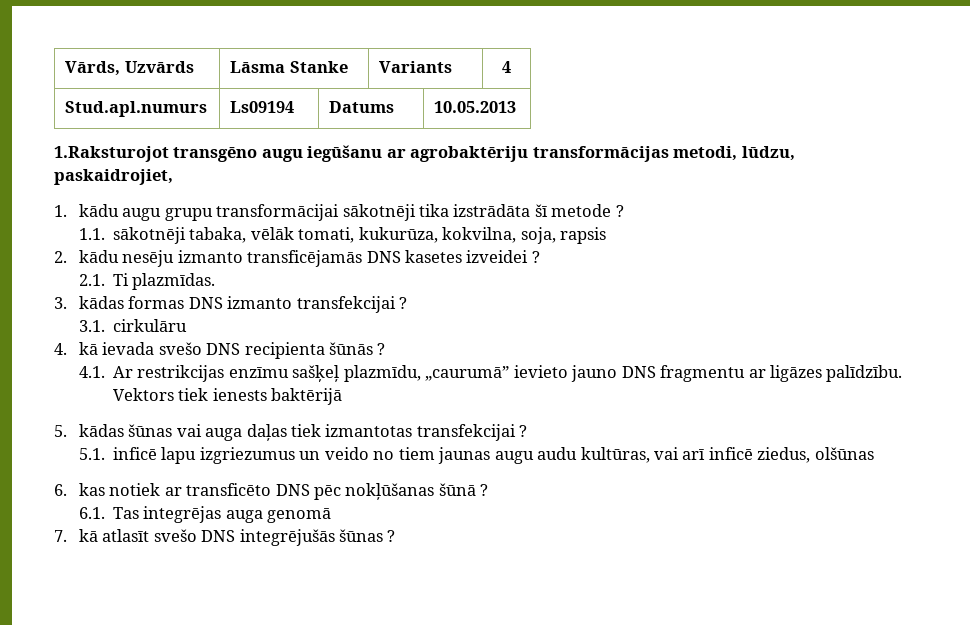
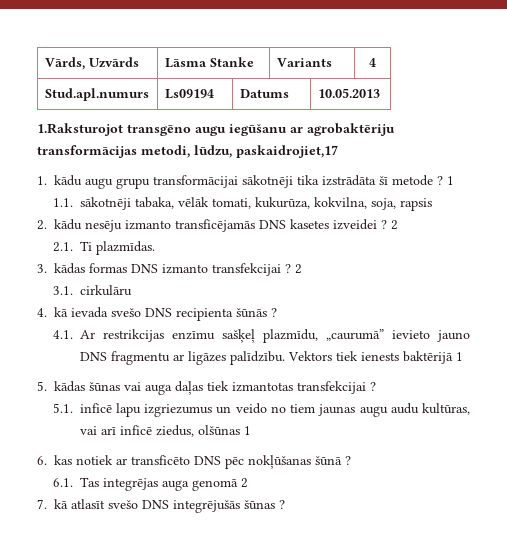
- 1.Raksturojot transgēno augu iegūšanu ar agrobaktēriju transformācijas metodi, lūdzu, paskaidrojiet,
+ 1.Raksturojot transgēno augu iegūšanu ar agrobaktēriju transformācijas metodi, lūdzu, paskaidrojiet,17
- 1. kādu augu grupu transformācijai sākotnēji tika izstrādāta šī metode ?
+ 1. kādu augu grupu transformācijai sākotnēji tika izstrādāta šī metode ? 1
- 2. kādu nesēju izmanto transficējamās DNS kasetes izveidei ?
+ 2. kādu nesēju izmanto transficējamās DNS kasetes izveidei ? 2
- 3. kādas formas DNS izmanto transfekcijai ?
+ 3. kādas formas DNS izmanto transfekcijai ? 2
- Vektors tiek ienests baktērijā
+ Vektors tiek ienests baktērijā 1
- 5.1. inficē lapu izgriezumus un veido no tiem jaunas augu audu kultūras, vai arī inficē ziedus, olšūnas
+ 5.1. inficē lapu izgriezumus un veido no tiem jaunas augu audu kultūras, vai arī inficē ziedus, olšūnas 1
- 6.1. Tas integrējas auga genomā
+ 6.1. Tas integrējas auga genomā 2

